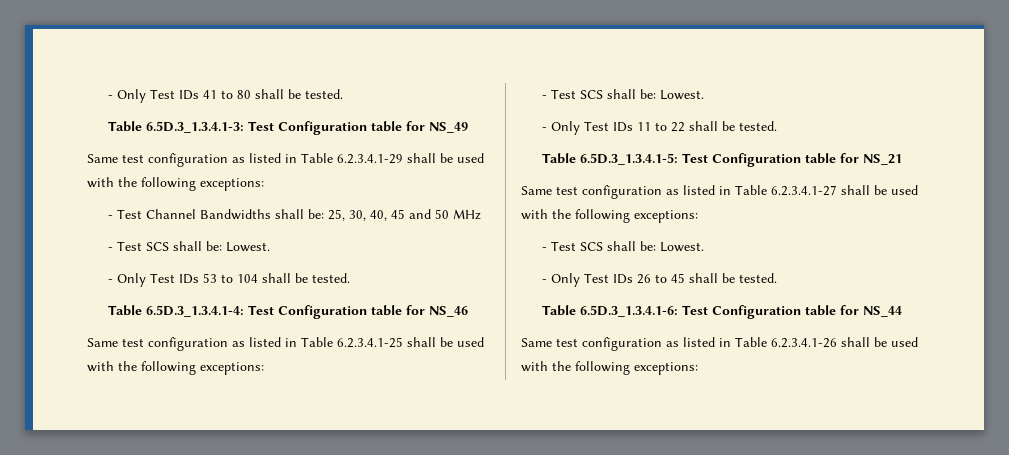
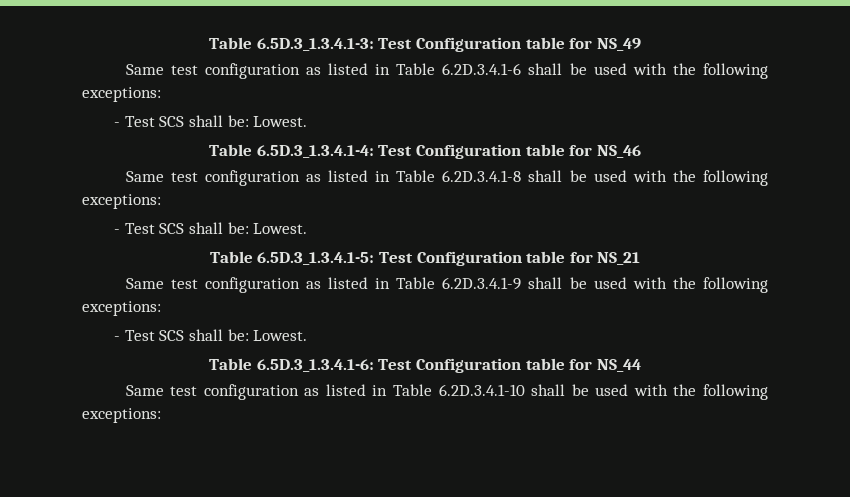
- - Only Test IDs 41 to 80 shall be tested.
- Same test configuration as listed in Table 6.2.3.4.1-29 shall be used with the following exceptions:
- - Test Channel Bandwidths shall be: 25, 30, 40, 45 and 50 MHz
+ Same test configuration as listed in Table 6.2D.3.4.1-6 shall be used with the following exceptions:
  - Test SCS shall be: Lowest.
- - Only Test IDs 53 to 104 shall be tested.
- Same test configuration as listed in Table 6.2.3.4.1-25 shall be used with the following exceptions:
+ Same test configuration as listed in Table 6.2D.3.4.1-8 shall be used with the following exceptions:
- - Only Test IDs 11 to 22 shall be tested.
- Same test configuration as listed in Table 6.2.3.4.1-27 shall be used with the following exceptions:
+ Same test configuration as listed in Table 6.2D.3.4.1-9 shall be used with the following exceptions:
- - Only Test IDs 26 to 45 shall be tested.
- Same test configuration as listed in Table 6.2.3.4.1-26 shall be used with the following exceptions:
+ Same test configuration as listed in Table 6.2D.3.4.1-10 shall be used with the following exceptions:

